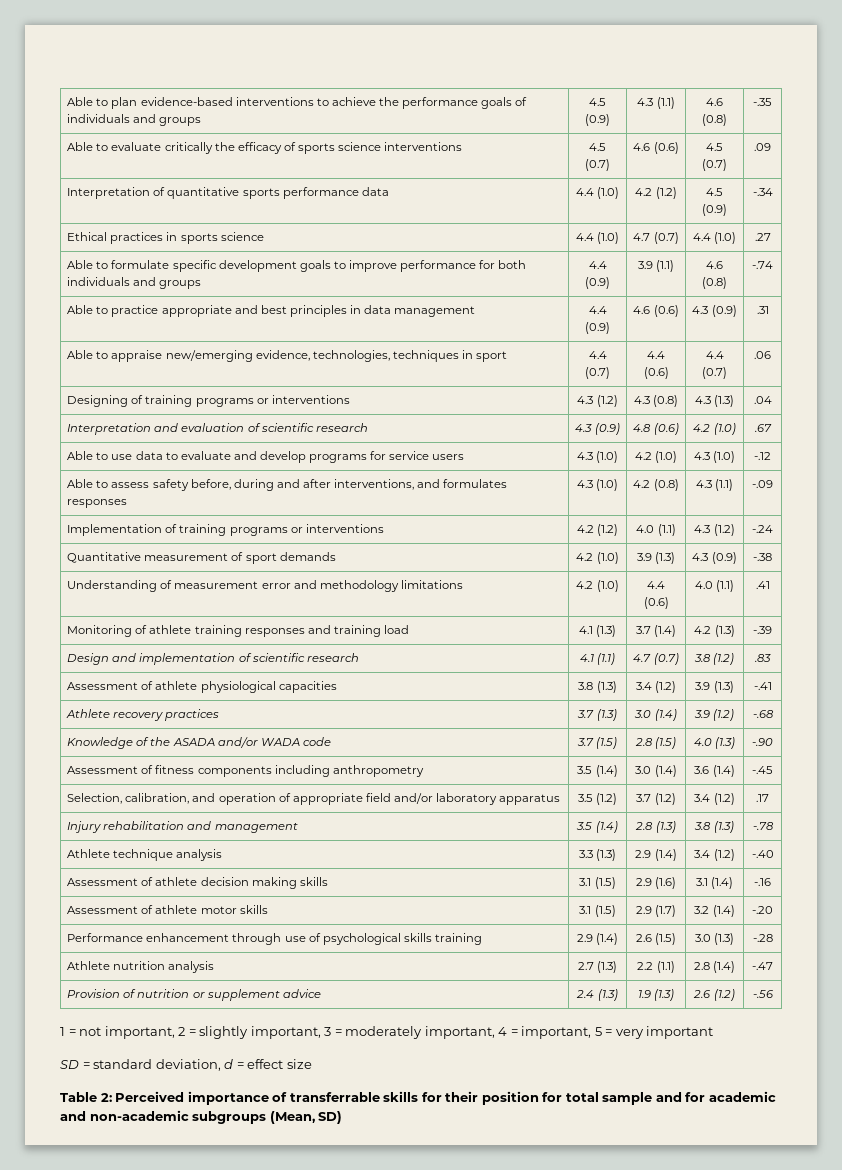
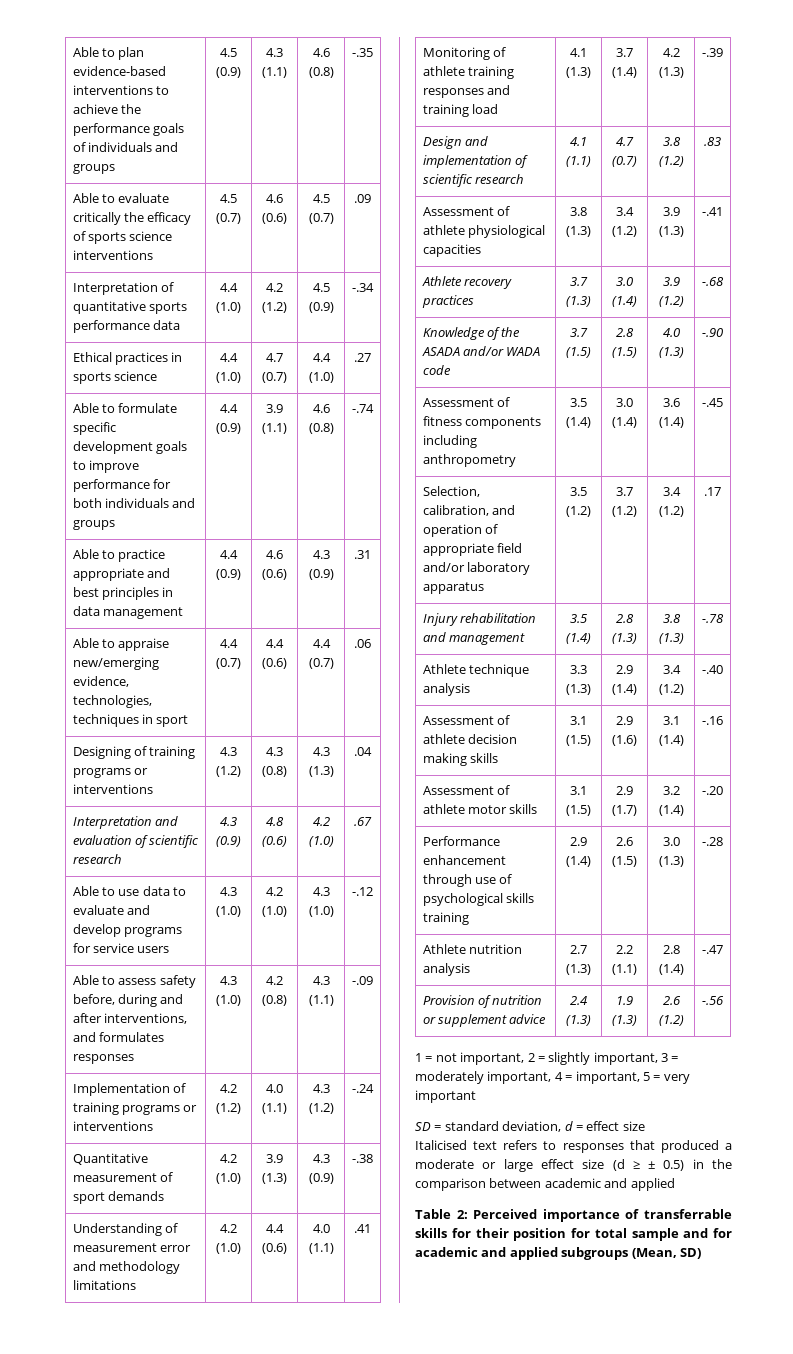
+ Italicised text refers to responses that produced a moderate or large effect size (d ≥ ± 0.5) in the comparison between academic and applied
- Table 2: Perceived importance of transferrable skills for their position for total sample and for academic and non-academic subgroups (Mean, SD)
+ Table 2: Perceived importance of transferrable skills for their position for total sample and for academic and applied subgroups (Mean, SD)

